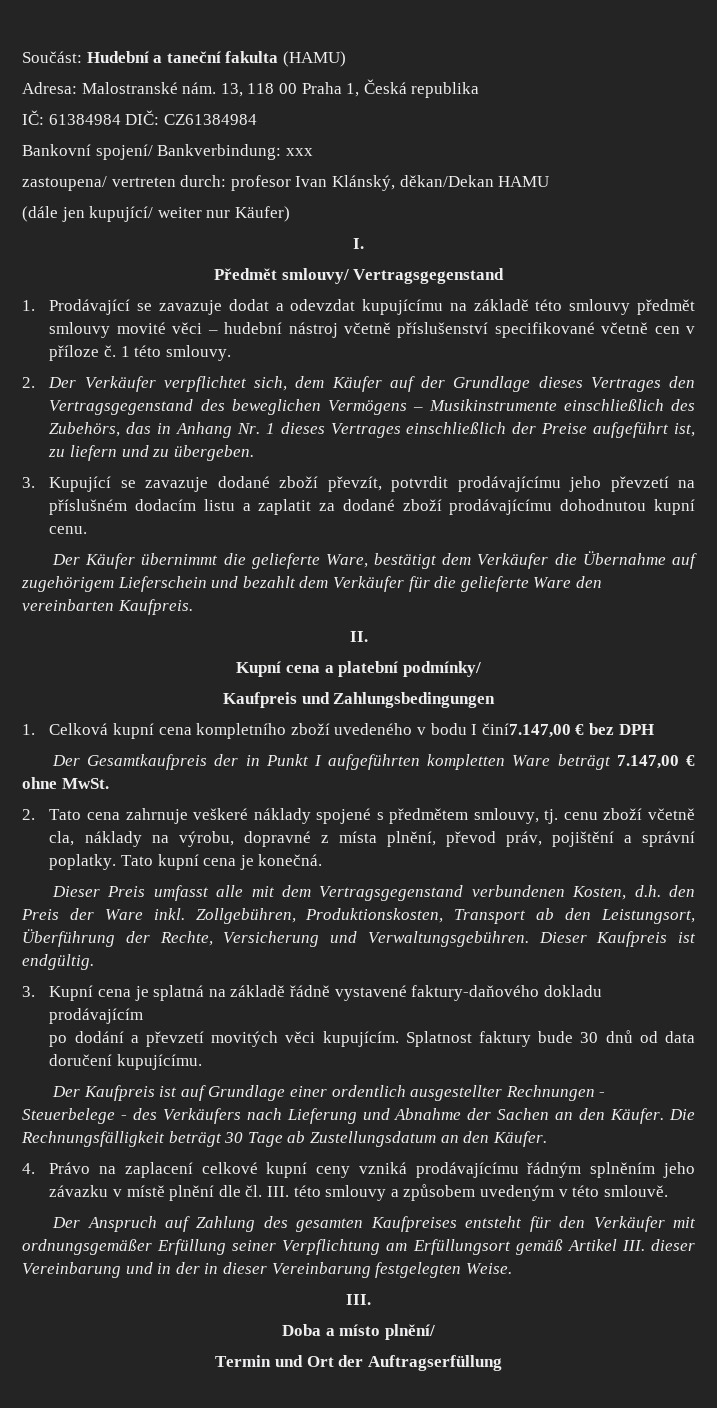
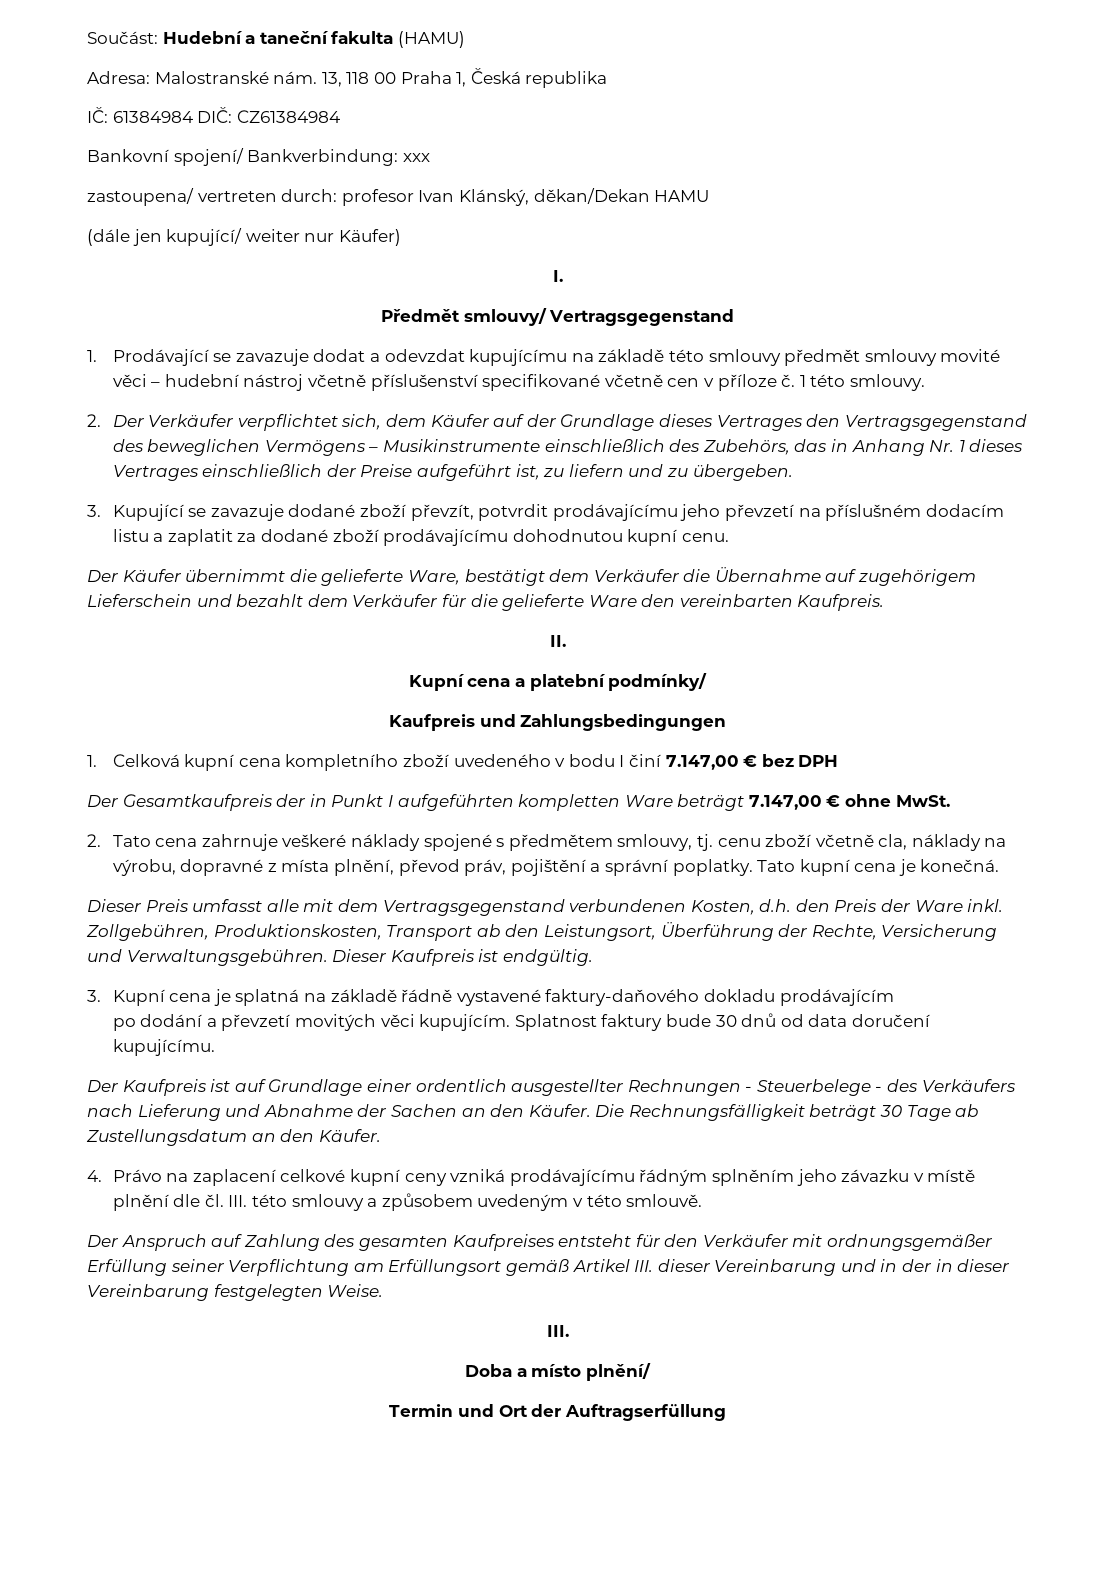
- 1. Celková kupní cena kompletního zboží uvedeného v bodu I činí7.147,00 € bez DPH
+ 1. Celková kupní cena kompletního zboží uvedeného v bodu I činí 7.147,00 € bez DPH

